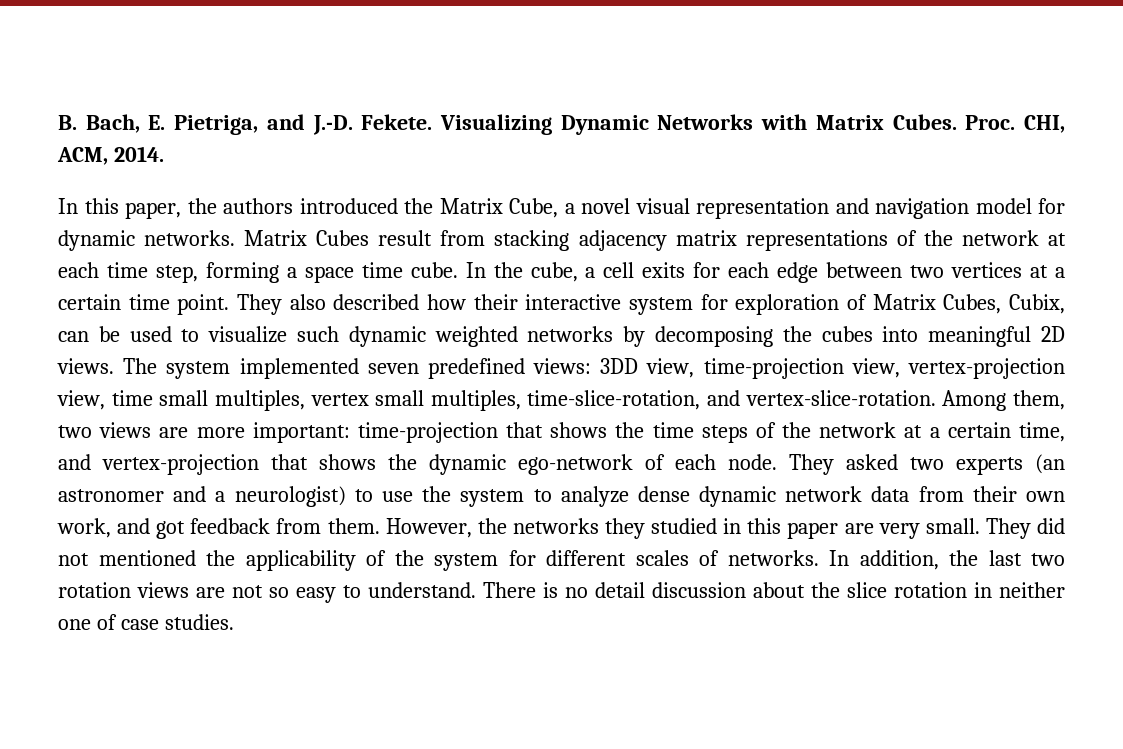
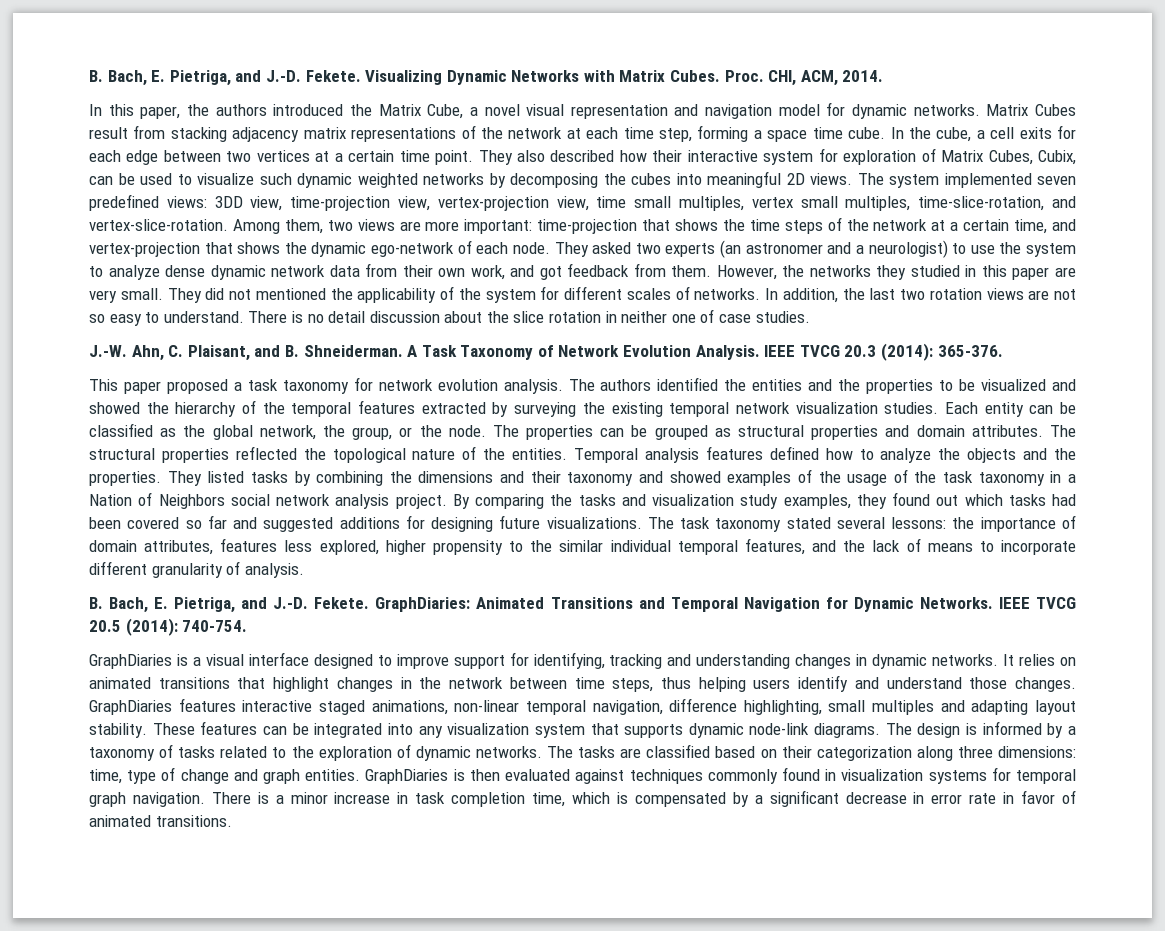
+ J.-W. Ahn, C. Plaisant, and B. Shneiderman. A Task Taxonomy of Network Evolution Analysis. IEEE TVCG 20.3 (2014): 365-376.
+ This paper proposed a task taxonomy for network evolution analysis. The authors identified the entities and the properties to be visualized and showed the hierarchy of the temporal features extracted by surveying the existing temporal network visualization studies. Each entity can be classified as the global network, the group, or the node. The properties can be grouped as structural properties and domain attributes. The structural properties reflected the topological nature of the entities. Temporal analysis features defined how to analyze the objects and the properties. They listed tasks by combining the dimensions and their taxonomy and showed examples of the usage of the task taxonomy in a Nation of Neighbors social network analysis project. By comparing the tasks and visualization study examples, they found out which tasks had been covered so far and suggested additions for designing future visualizations. The task taxonomy stated several lessons: the importance of domain attributes, features less explored, higher propensity to the similar individual temporal features, and the lack of means to incorporate different granularity of analysis.
+ B. Bach, E. Pietriga, and J.-D. Fekete. GraphDiaries: Animated Transitions and Temporal Navigation for Dynamic Networks. IEEE TVCG 20.5 (2014): 740-754.
+ GraphDiaries is a visual interface designed to improve support for identifying, tracking and understanding changes in dynamic networks. It relies on animated transitions that highlight changes in the network between time steps, thus helping users identify and understand those changes. GraphDiaries features interactive staged animations, non-linear temporal navigation, difference highlighting, small multiples and adapting layout stability. These features can be integrated into any visualization system that supports dynamic node-link diagrams. The design is informed by a taxonomy of tasks related to the exploration of dynamic networks. The tasks are classified based on their categorization along three dimensions: time, type of change and graph entities. GraphDiaries is then evaluated against techniques commonly found in visualization systems for temporal graph navigation. There is a minor increase in task completion time, which is compensated by a significant decrease in error rate in favor of animated transitions.

